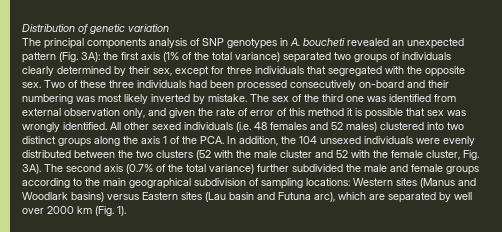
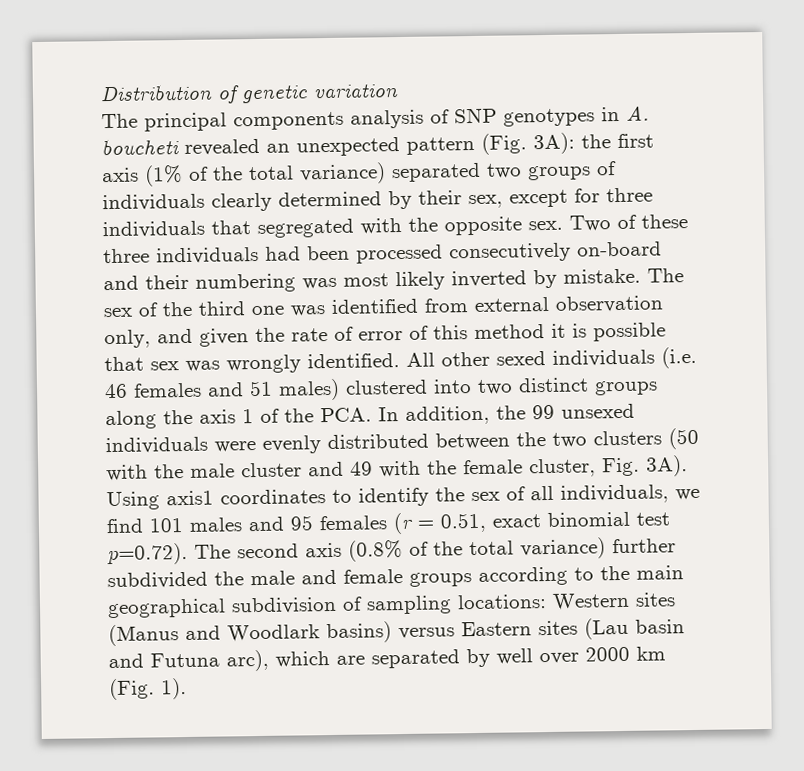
- All other sexed individuals (i.e. 48 females and 52 males) clustered into two distinct groups along the axis 1 of the PCA. In addition, the 104 unsexed individuals were evenly distributed between the two clusters (52 with the male cluster and 52 with the female cluster, Fig. 3A).
+ All other sexed individuals (i.e. 46 females and 51 males) clustered into two distinct groups along the axis 1 of the PCA. In addition, the 99 unsexed individuals were evenly distributed between the two clusters (50 with the male cluster and 49 with the female cluster, Fig. 3A).
- The second axis (0.7% of the total variance) further subdivided the male and female groups according to the main geographical subdivision of sampling locations: Western sites (Manus and Woodlark basins) versus Eastern sites (Lau basin and Futuna arc), which are separated by well over 2000 km (Fig. 1).
+ Using axis1 coordinates to identify the sex of all individuals, we find 101 males and 95 females (r = 0.51, exact binomial test p=0.72). The second axis (0.8% of the total variance) further subdivided the male and female groups according to the main geographical subdivision of sampling locations: Western sites (Manus and Woodlark basins) versus Eastern sites (Lau basin and Futuna arc), which are separated by well over 2000 km (Fig. 1).

